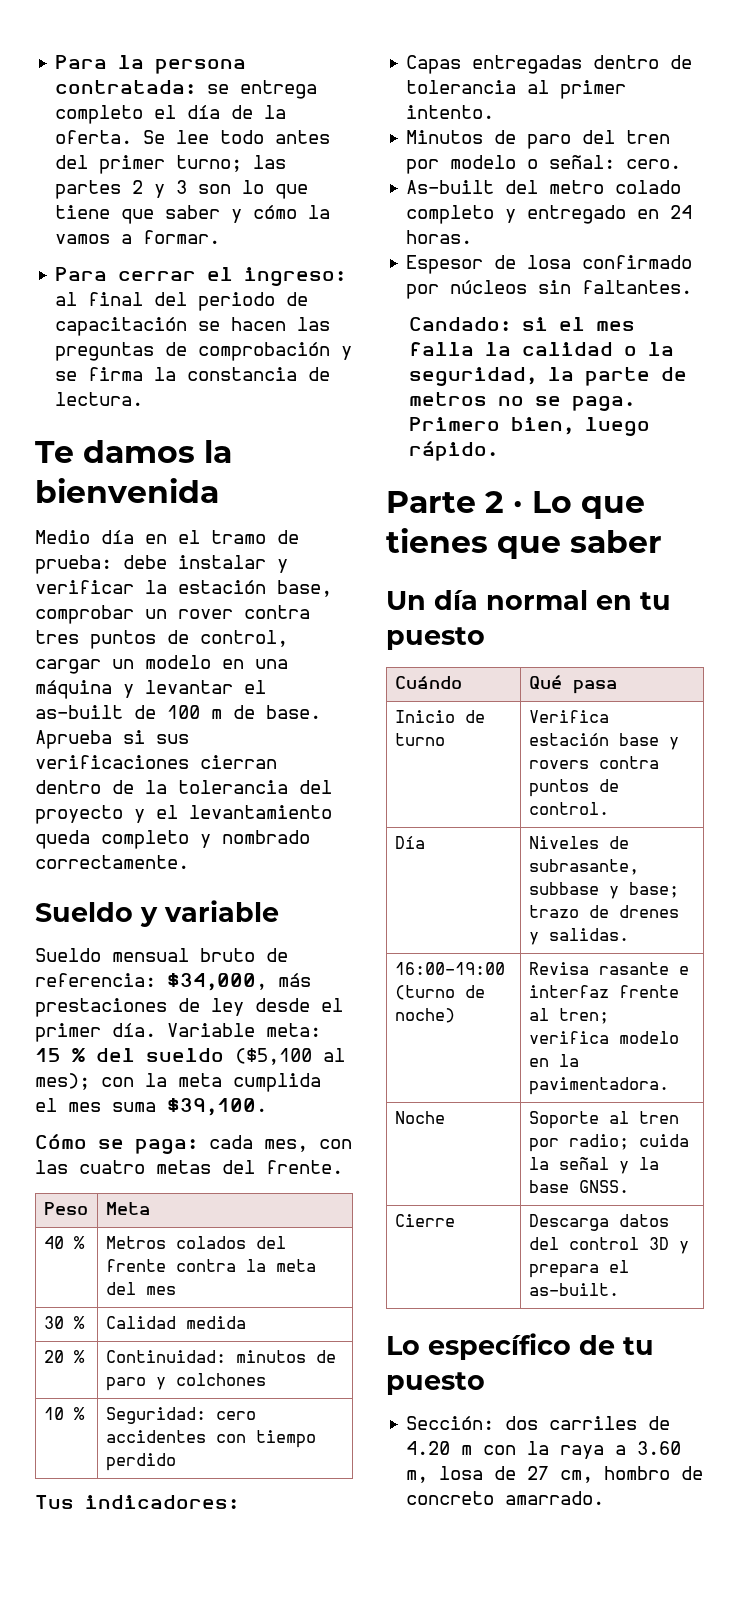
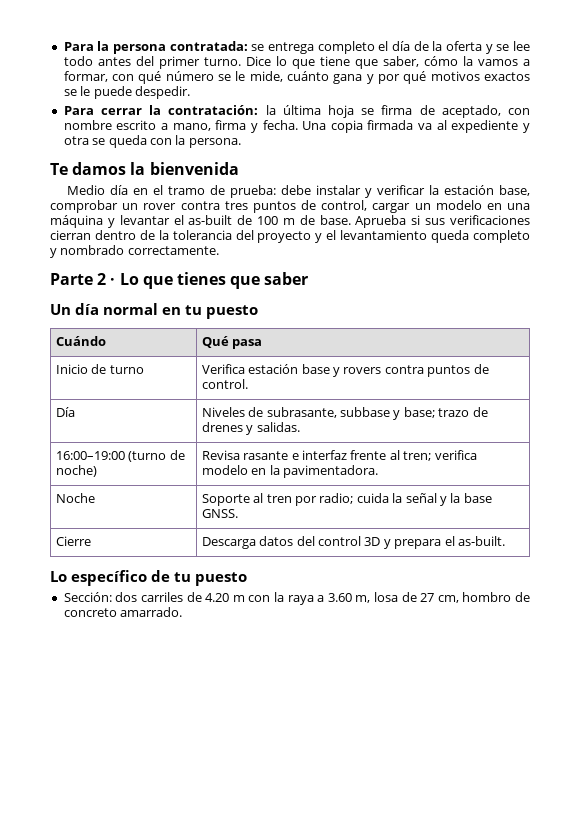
- Para la persona contratada: se entrega completo el día de la oferta. Se lee todo antes del primer turno; las partes 2 y 3 son lo que tiene que saber y cómo la vamos a formar.
- Para cerrar el ingreso: al final del periodo de capacitación se hacen las preguntas de comprobación y se firma la constancia de lectura.
+ Para la persona contratada: se entrega completo el día de la oferta y se lee todo antes del primer turno. Dice lo que tiene que saber, cómo la vamos a formar, con qué número se le mide, cuánto gana y por qué motivos exactos se le puede despedir.
+ Para cerrar la contratación: la última hoja se firma de aceptado, con nombre escrito a mano, firma y fecha. Una copia firmada va al expediente y otra se queda con la persona.
- Sueldo y variable
- Sueldo mensual bruto de referencia: $34,000, más prestaciones de ley desde el primer día. Variable meta: 15 % del sueldo ($5,100 al mes); con la meta cumplida el mes suma $39,100.
- Cómo se paga: cada mes, con las cuatro metas del frente.
- Peso | Meta
- 40 % | Metros colados del frente contra la meta del mes
- 30 % | Calidad medida
- 20 % | Continuidad: minutos de paro y colchones
- 10 % | Seguridad: cero accidentes con tiempo perdido
- Tus indicadores:
- Capas entregadas dentro de tolerancia al primer intento.
- Minutos de paro del tren por modelo o señal: cero.
- As-built del metro colado completo y entregado en 24 horas.
- Espesor de losa confirmado por núcleos sin faltantes.
- Candado: si el mes falla la calidad o la seguridad, la parte de metros no se paga. Primero bien, luego rápido.

